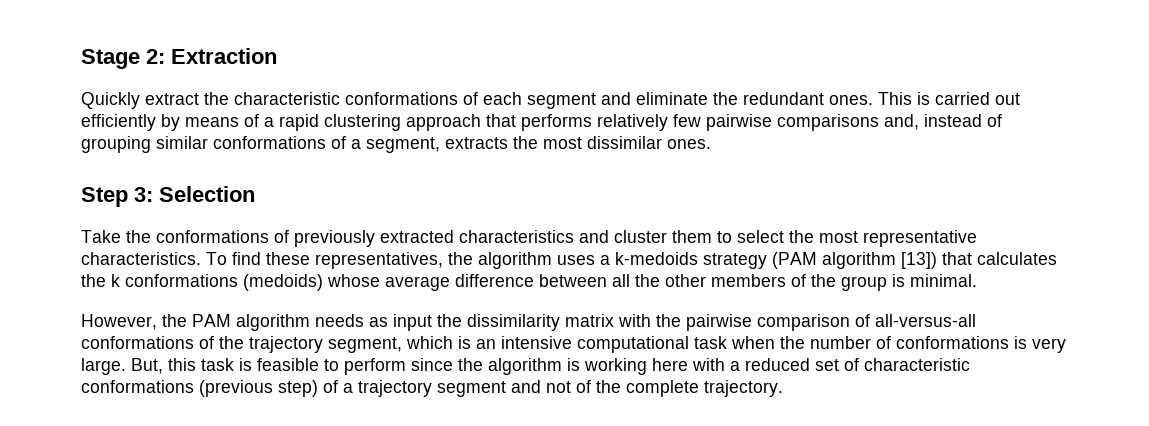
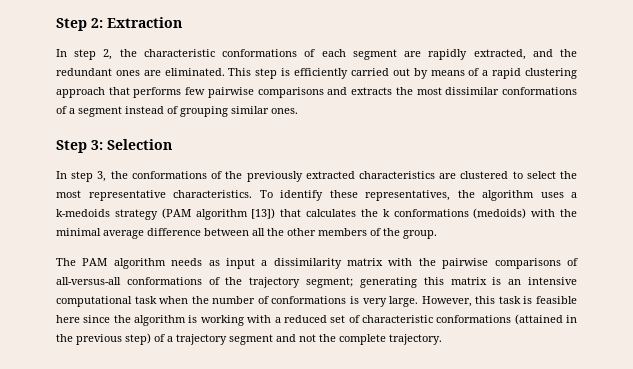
- Stage 2: Extraction
+ Step 2: Extraction
- Quickly extract the characteristic conformations of each segment and eliminate the redundant ones. This is carried out efficiently by means of a rapid clustering approach that performs relatively few pairwise comparisons and, instead of grouping similar conformations of a segment, extracts the most dissimilar ones.
+ In step 2, the characteristic conformations of each segment are rapidly extracted, and the redundant ones are eliminated. This step is efficiently carried out by means of a rapid clustering approach that performs few pairwise comparisons and extracts the most dissimilar conformations of a segment instead of grouping similar ones.
- Take the conformations of previously extracted characteristics and cluster them to select the most representative characteristics.
+ In step 3, the conformations of the previously extracted characteristics are clustered to select the most representative characteristics.
- To find these representatives, the algorithm uses a k-medoids strategy (PAM algorithm [13]) that calculates the k conformations (medoids) whose average difference between all the other members of the group is minimal.
- However, the PAM algorithm needs as input the dissimilarity matrix with the pairwise comparison of all-versus-all conformations of the trajectory segment, which is an intensive computational task when the number of conformations is very large.
+ To identify these representatives, the algorithm uses a k-medoids strategy (PAM algorithm [13]) that calculates the k conformations (medoids) with the minimal average difference between all the other members of the group.
+ The PAM algorithm needs as input a dissimilarity matrix with the pairwise comparisons of all-versus-all conformations of the trajectory segment; generating this matrix is an intensive computational task when the number of conformations is very large.
- But, this task is feasible to perform since the algorithm is working here with a reduced set of characteristic conformations (previous step) of a trajectory segment and not of the complete trajectory.
+ However, this task is feasible here since the algorithm is working with a reduced set of characteristic conformations (attained in the previous step) of a trajectory segment and not the complete trajectory.

